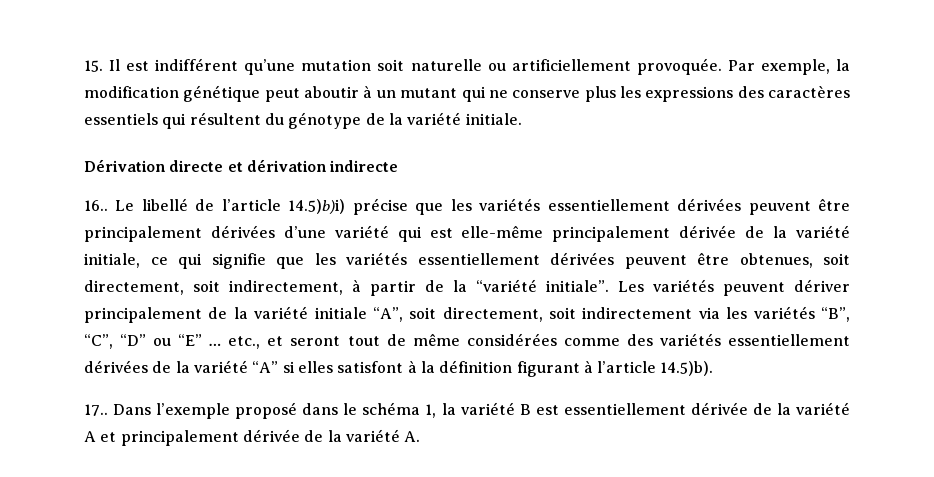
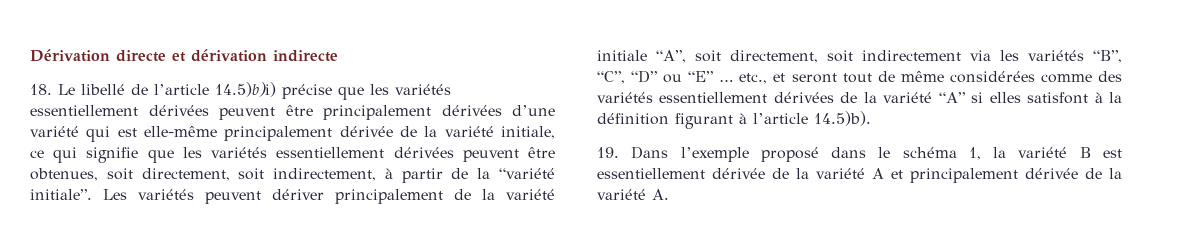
- 15. Il est indifférent qu’une mutation soit naturelle ou artificiellement provoquée. Par exemple, la modification génétique peut aboutir à un mutant qui ne conserve plus les expressions des caractères essentiels qui résultent du génotype de la variété initiale.
- 16.. Le libellé de l’article 14.5)b)i) précise que les variétés essentiellement dérivées peuvent être principalement dérivées d’une variété qui est elle-même principalement dérivée de la variété initiale, ce qui signifie que les variétés essentiellement dérivées peuvent être obtenues, soit directement, soit indirectement, à partir de la “variété initiale”.
+ 18. Le libellé de l’article 14.5)b)i) précise que les variétés essentiellement dérivées peuvent être principalement dérivées d’une variété qui est elle-même principalement dérivée de la variété initiale, ce qui signifie que les variétés essentiellement dérivées peuvent être obtenues, soit directement, soit indirectement, à partir de la “variété initiale”.
- 17.. Dans l’exemple proposé dans le schéma 1, la variété B est essentiellement dérivée de la variété A et principalement dérivée de la variété A.
+ 19. Dans l’exemple proposé dans le schéma 1, la variété B est essentiellement dérivée de la variété A et principalement dérivée de la variété A.

